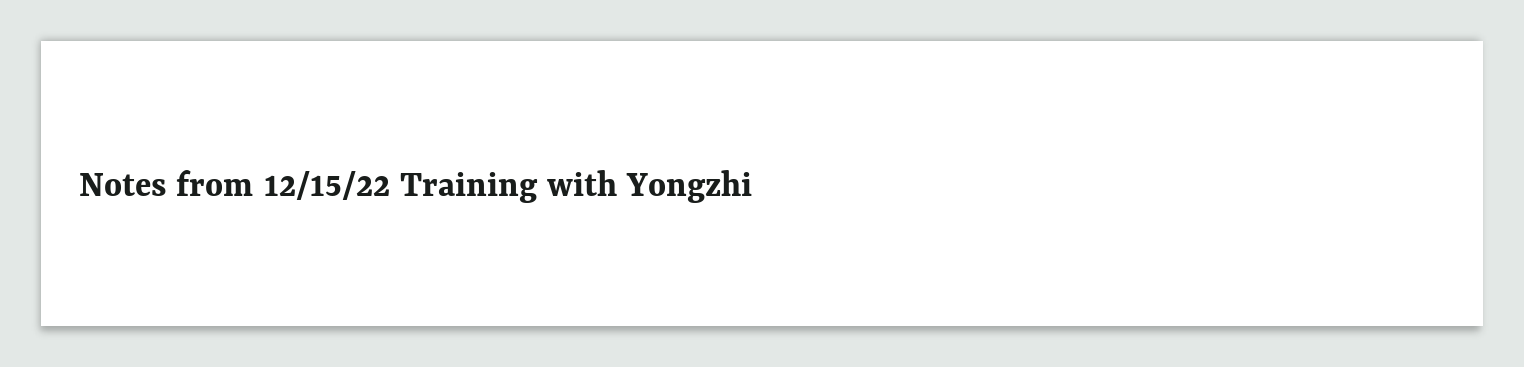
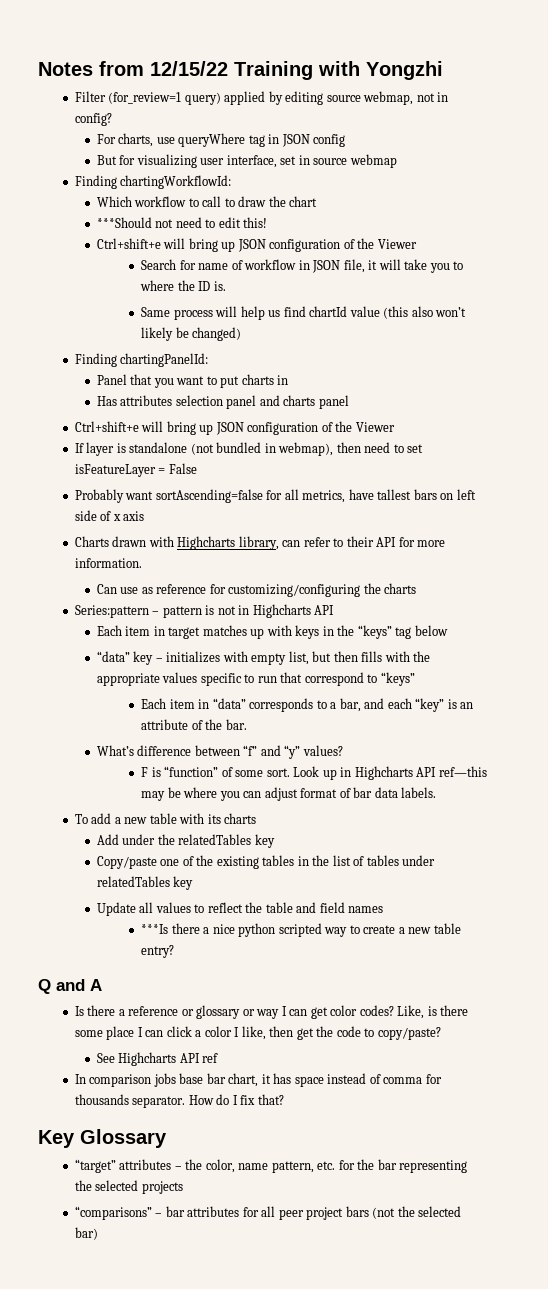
+ Filter (for_review=1 query) applied by editing source webmap, not in config?
+ For charts, use queryWhere tag in JSON config
+ But for visualizing user interface, set in source webmap
+ Finding chartingWorkflowId:
+ Which workflow to call to draw the chart
+ ***Should not need to edit this!
+ Ctrl+shift+e will bring up JSON configuration of the Viewer
+ Search for name of workflow in JSON file, it will take you to where the ID is.
+ Same process will help us find chartId value (this also won’t likely be changed)
+ Finding chartingPanelId:
+ Panel that you want to put charts in
+ Has attributes selection panel and charts panel
+ Ctrl+shift+e will bring up JSON configuration of the Viewer
+ If layer is standalone (not bundled in webmap), then need to set isFeatureLayer = False
+ Probably want sortAscending=false for all metrics, have tallest bars on left side of x axis
+ Charts drawn with Highcharts library, can refer to their API for more information.
+ Can use as reference for customizing/configuring the charts
+ Series:pattern – pattern is not in Highcharts API
+ Each item in target matches up with keys in the “keys” tag below
+ “data” key – initializes with empty list, but then fills with the appropriate values specific to run that correspond to “keys”
+ Each item in “data” corresponds to a bar, and each “key” is an attribute of the bar.
+ What’s difference between “f” and “y” values?
+ F is “function” of some sort. Look up in Highcharts API ref—this may be where you can adjust format of bar data labels.
+ To add a new table with its charts
+ Add under the relatedTables key
+ Copy/paste one of the existing tables in the list of tables under relatedTables key
+ Update all values to reflect the table and field names
+ ***Is there a nice python scripted way to create a new table entry?
+ Q and A
+ Is there a reference or glossary or way I can get color codes? Like, is there some place I can click a color I like, then get the code to copy/paste?
+ See Highcharts API ref
+ In comparison jobs base bar chart, it has space instead of comma for thousands separator. How do I fix that?
+ Key Glossary
+ “target” attributes – the color, name pattern, etc. for the bar representing the selected projects
+ “comparisons” – bar attributes for all peer project bars (not the selected bar)

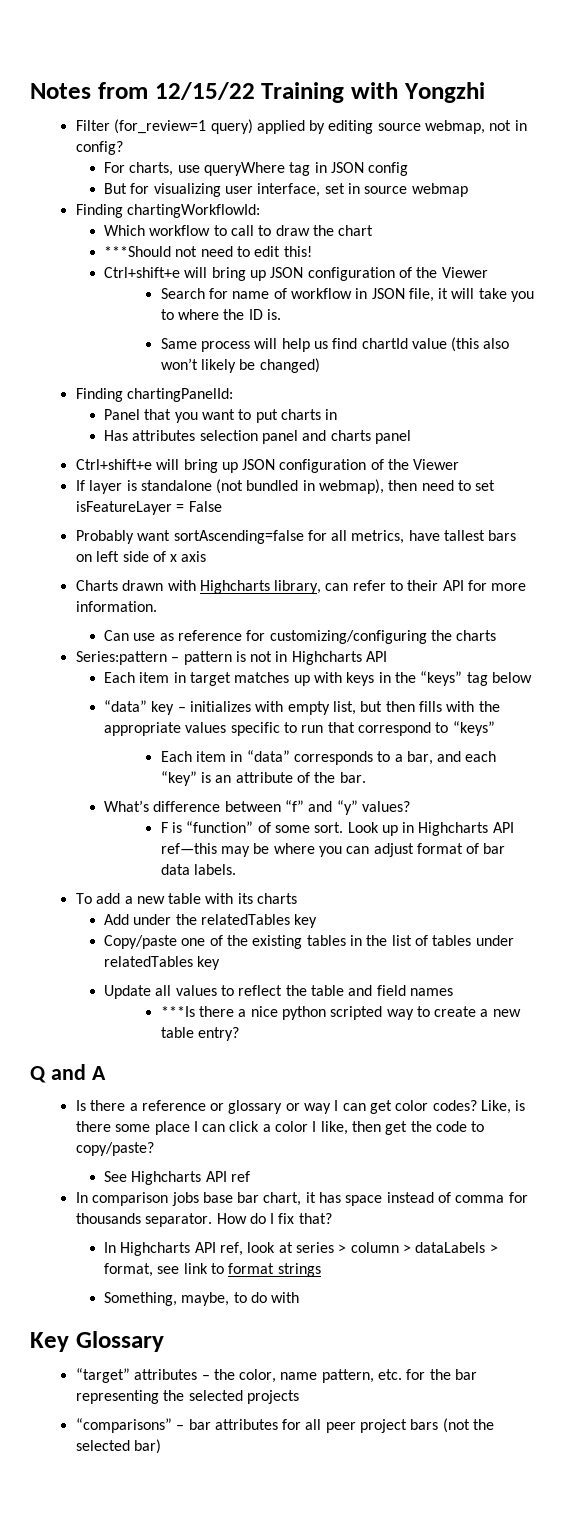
+ In Highcharts API ref, look at series > column > dataLabels > format, see link to format strings
+ Something, maybe, to do with

